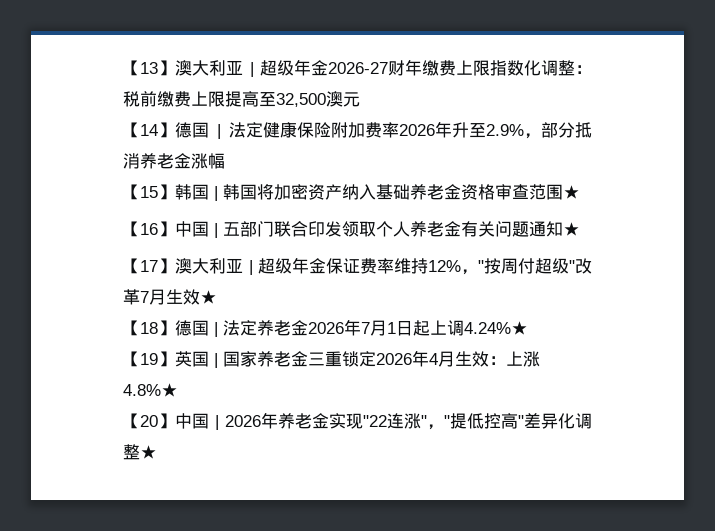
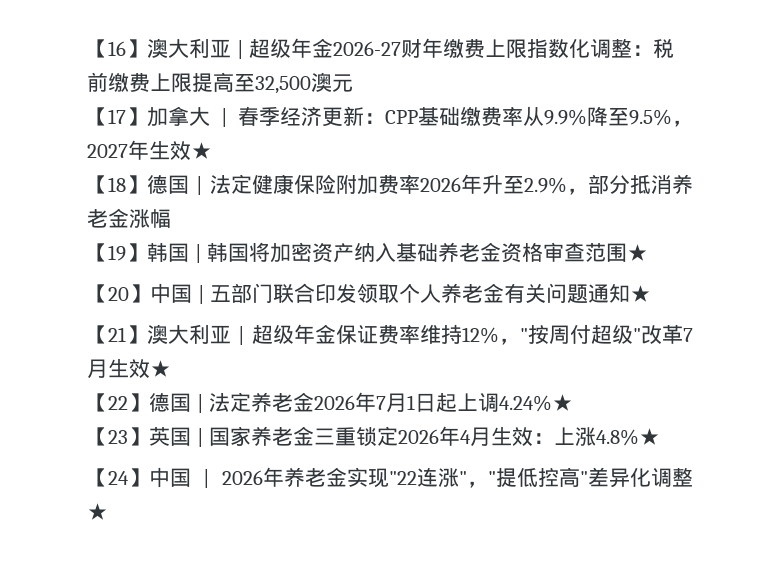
- 【13】澳大利亚 | 超级年金2026-27财年缴费上限指数化调整：税前缴费上限提高至32,500澳元
+ 【16】澳大利亚 | 超级年金2026-27财年缴费上限指数化调整：税前缴费上限提高至32,500澳元
- 【14】德国 | 法定健康保险附加费率2026年升至2.9%，部分抵消养老金涨幅
+ 【17】加拿大 | 春季经济更新：CPP基础缴费率从9.9%降至9.5%，2027年生效★
+ 【18】德国 | 法定健康保险附加费率2026年升至2.9%，部分抵消养老金涨幅
- 【15】韩国 | 韩国将加密资产纳入基础养老金资格审查范围★
+ 【19】韩国 | 韩国将加密资产纳入基础养老金资格审查范围★
- 【16】中国 | 五部门联合印发领取个人养老金有关问题通知★
+ 【20】中国 | 五部门联合印发领取个人养老金有关问题通知★
- 【17】澳大利亚 | 超级年金保证费率维持12%，"按周付超级"改革7月生效★
+ 【21】澳大利亚 | 超级年金保证费率维持12%，"按周付超级"改革7月生效★
- 【18】德国 | 法定养老金2026年7月1日起上调4.24%★
+ 【22】德国 | 法定养老金2026年7月1日起上调4.24%★
- 【19】英国 | 国家养老金三重锁定2026年4月生效：上涨4.8%★
+ 【23】英国 | 国家养老金三重锁定2026年4月生效：上涨4.8%★
- 【20】中国 | 2026年养老金实现"22连涨"，"提低控高"差异化调整★
+ 【24】中国 | 2026年养老金实现"22连涨"，"提低控高"差异化调整★

